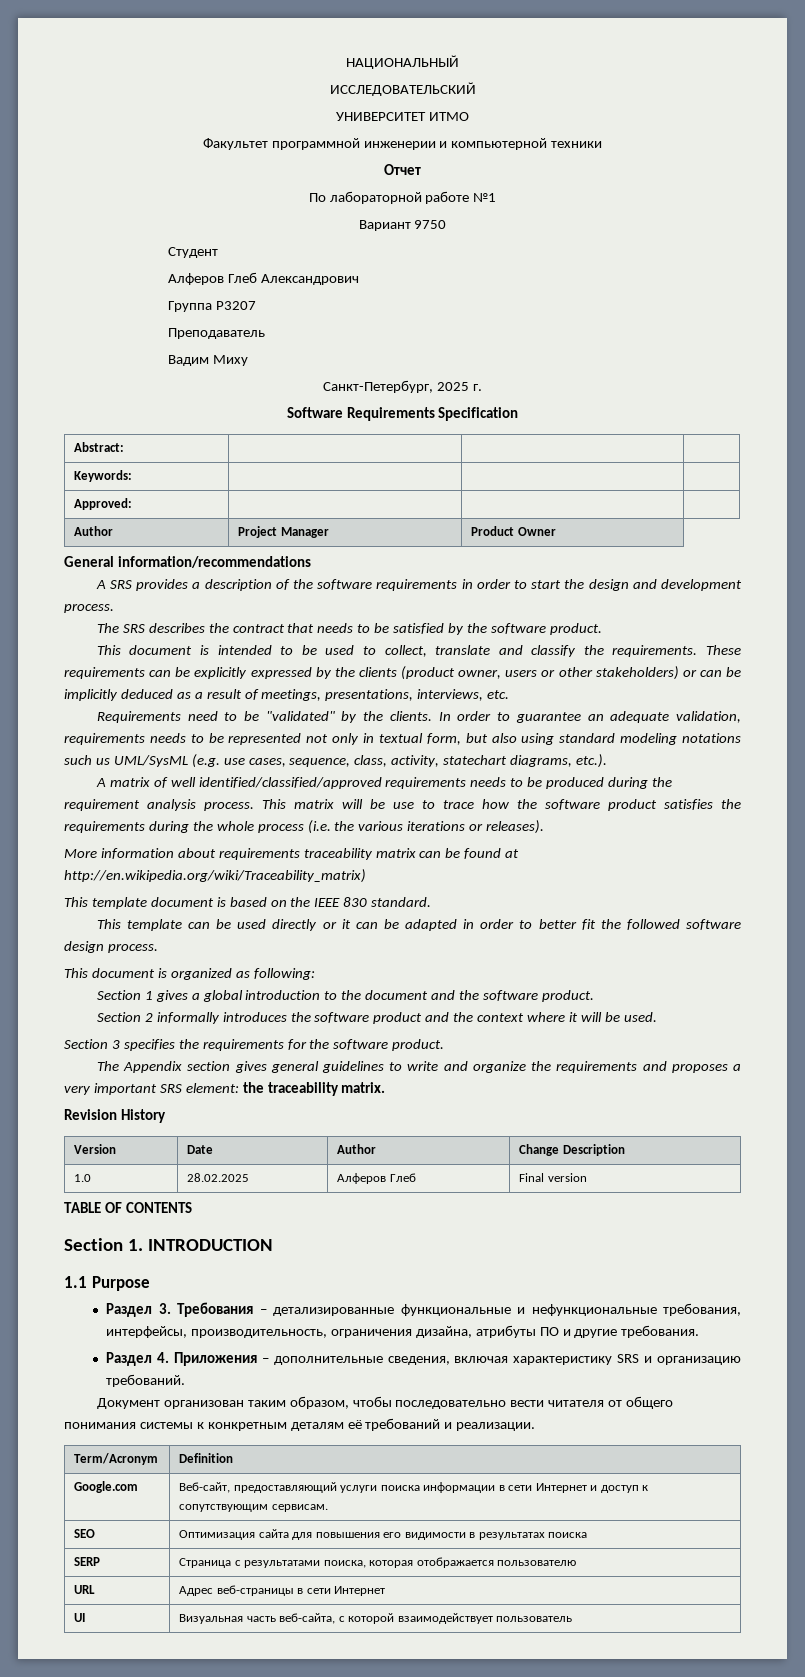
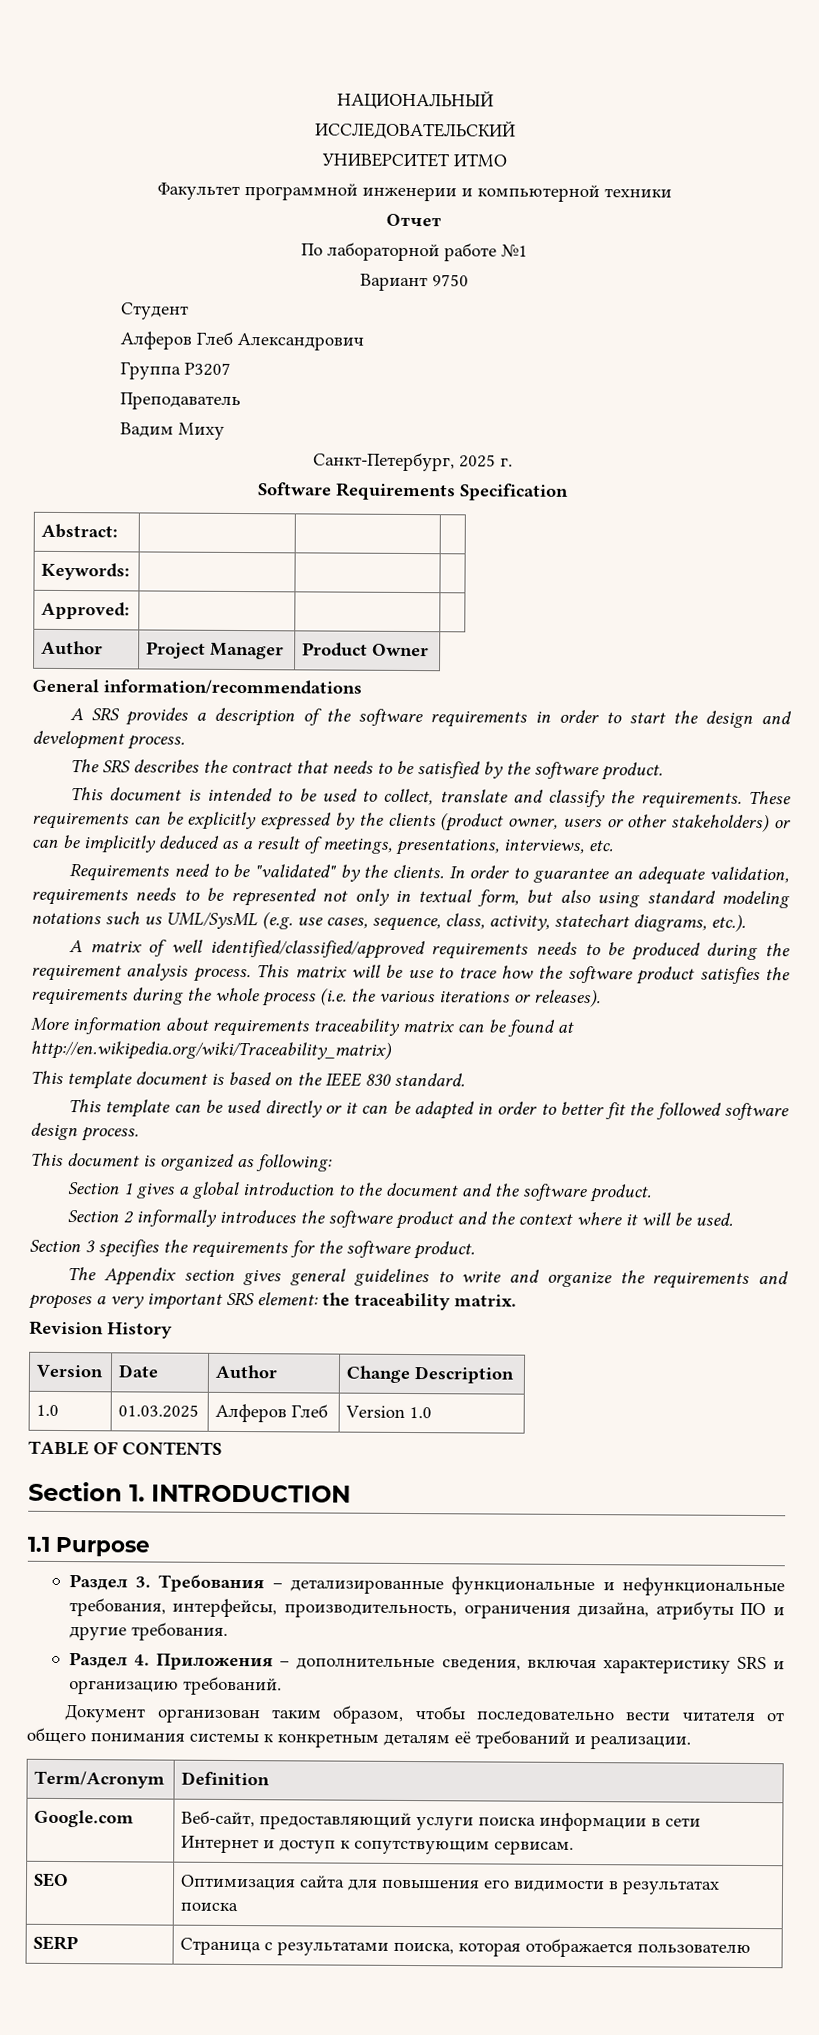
- 1.0 | 28.02.2025 | Алферов Глеб | Final version
+ 1.0 | 01.03.2025 | Алферов Глеб | Version 1.0
- URL | Адрес веб-страницы в сети Интернет
- UI | Визуальная часть веб-сайта, с которой взаимодействует пользователь

